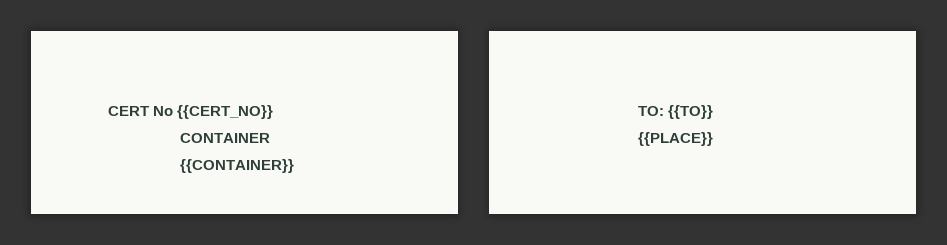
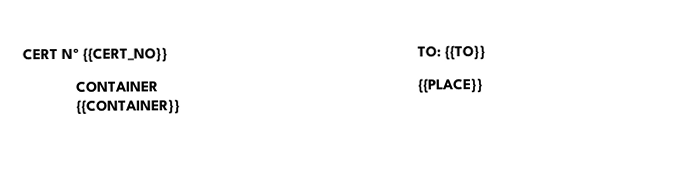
- CERT No {{CERT_NO}}
+ CERT Nº {{CERT_NO}}

